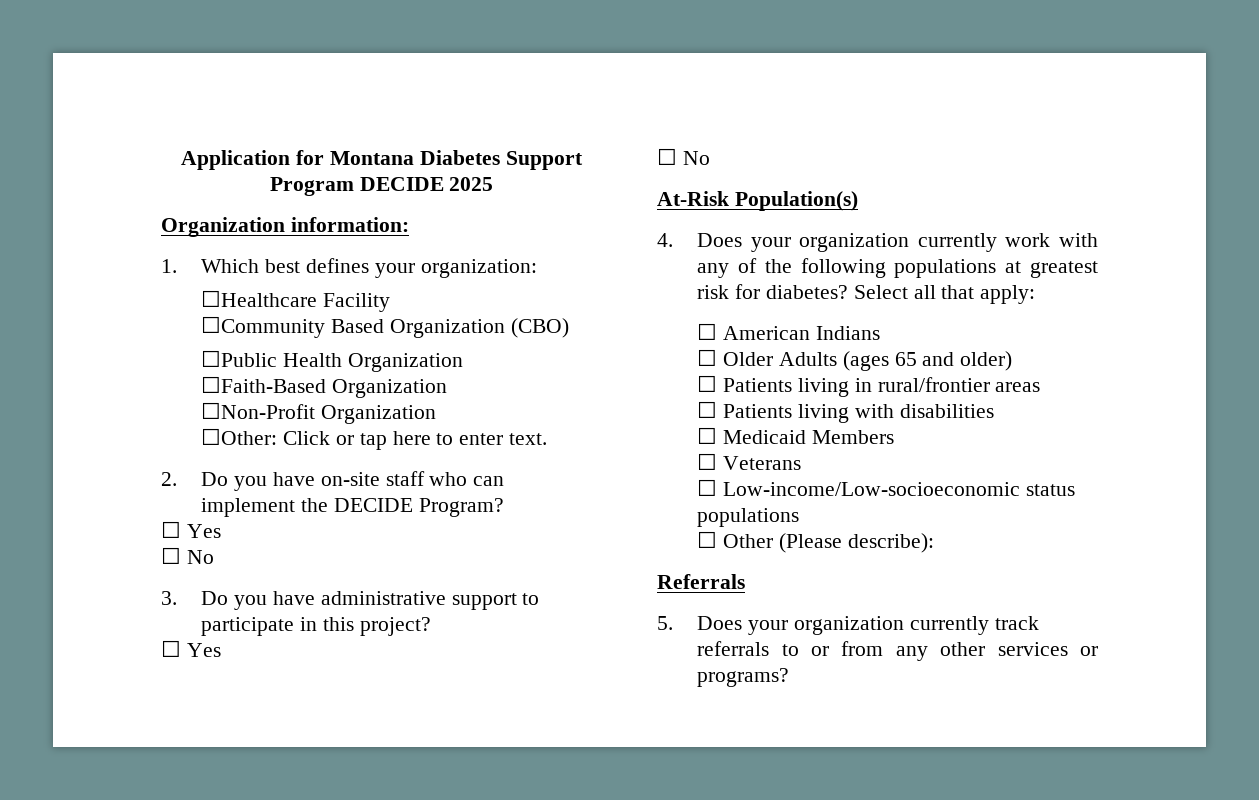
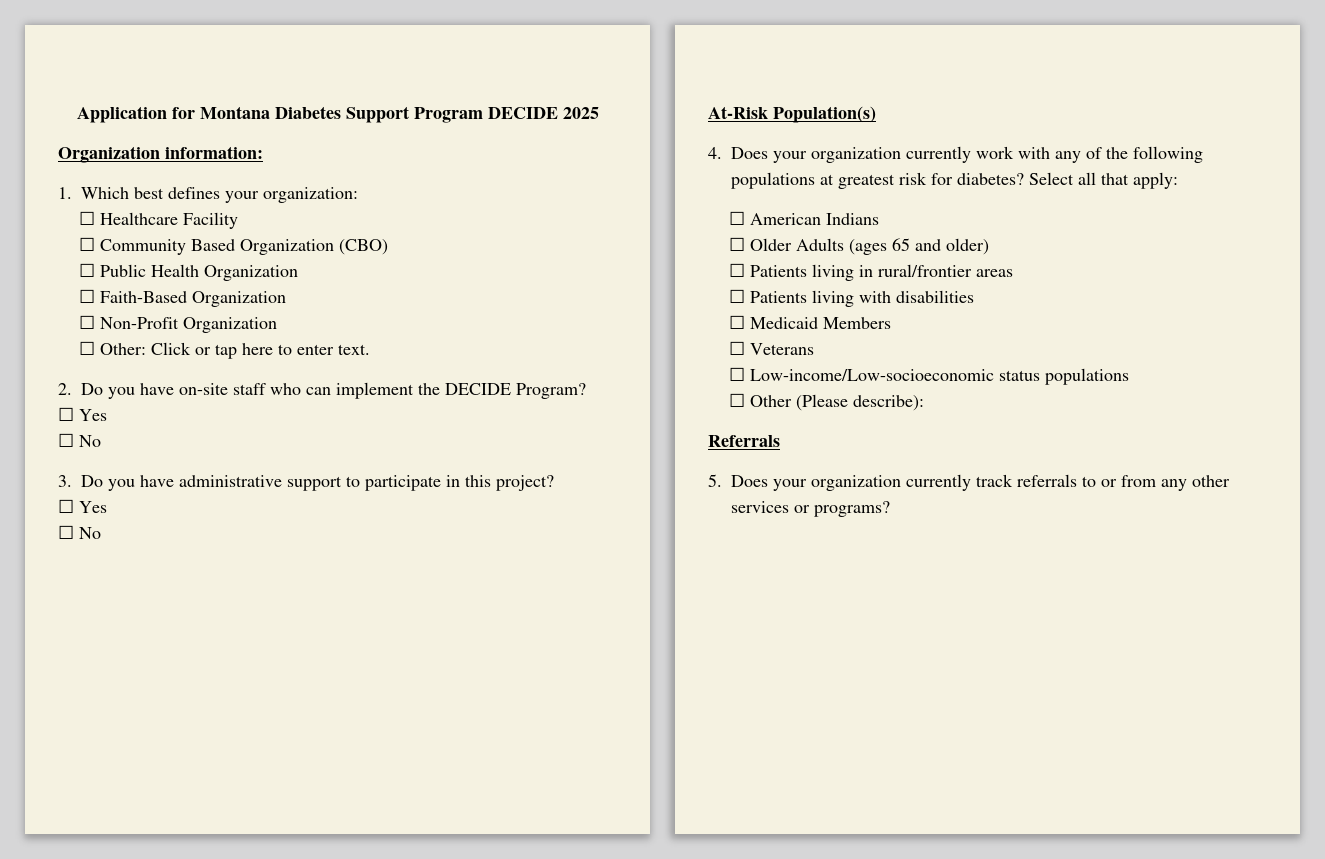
- ☐Healthcare Facility
+ ☐ Healthcare Facility
- ☐Community Based Organization (CBO)
+ ☐ Community Based Organization (CBO)
- ☐Public Health Organization
+ ☐ Public Health Organization
- ☐Faith-Based Organization
- ☐Non-Profit Organization
- ☐Other: Click or tap here to enter text.
+ ☐ Faith-Based Organization
+ ☐ Non-Profit Organization
+ ☐ Other: Click or tap here to enter text.

